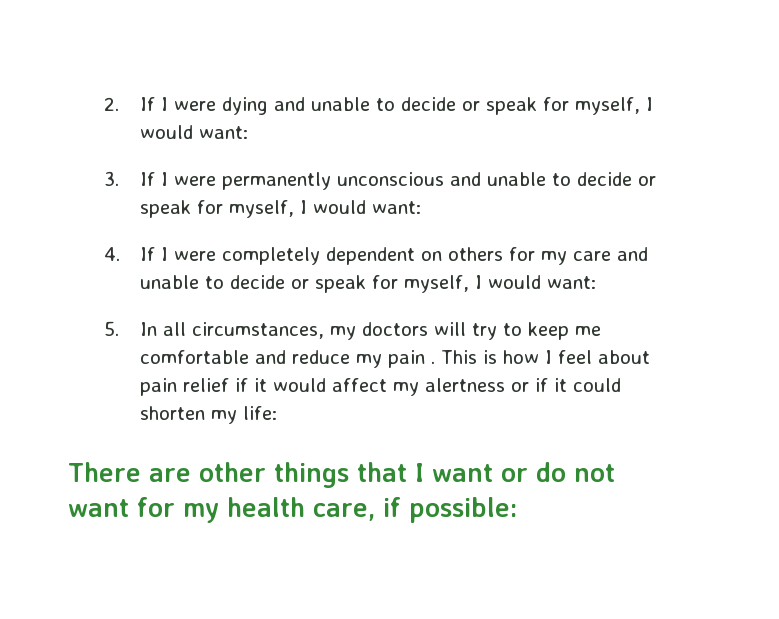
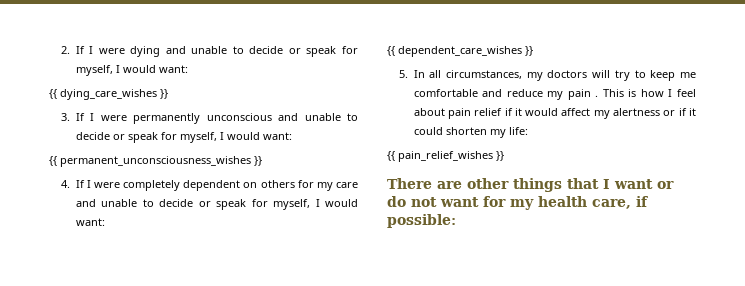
+ {{ dying_care_wishes }}
+ {{ permanent_unconsciousness_wishes }}
+ {{ dependent_care_wishes }}
+ {{ pain_relief_wishes }}

